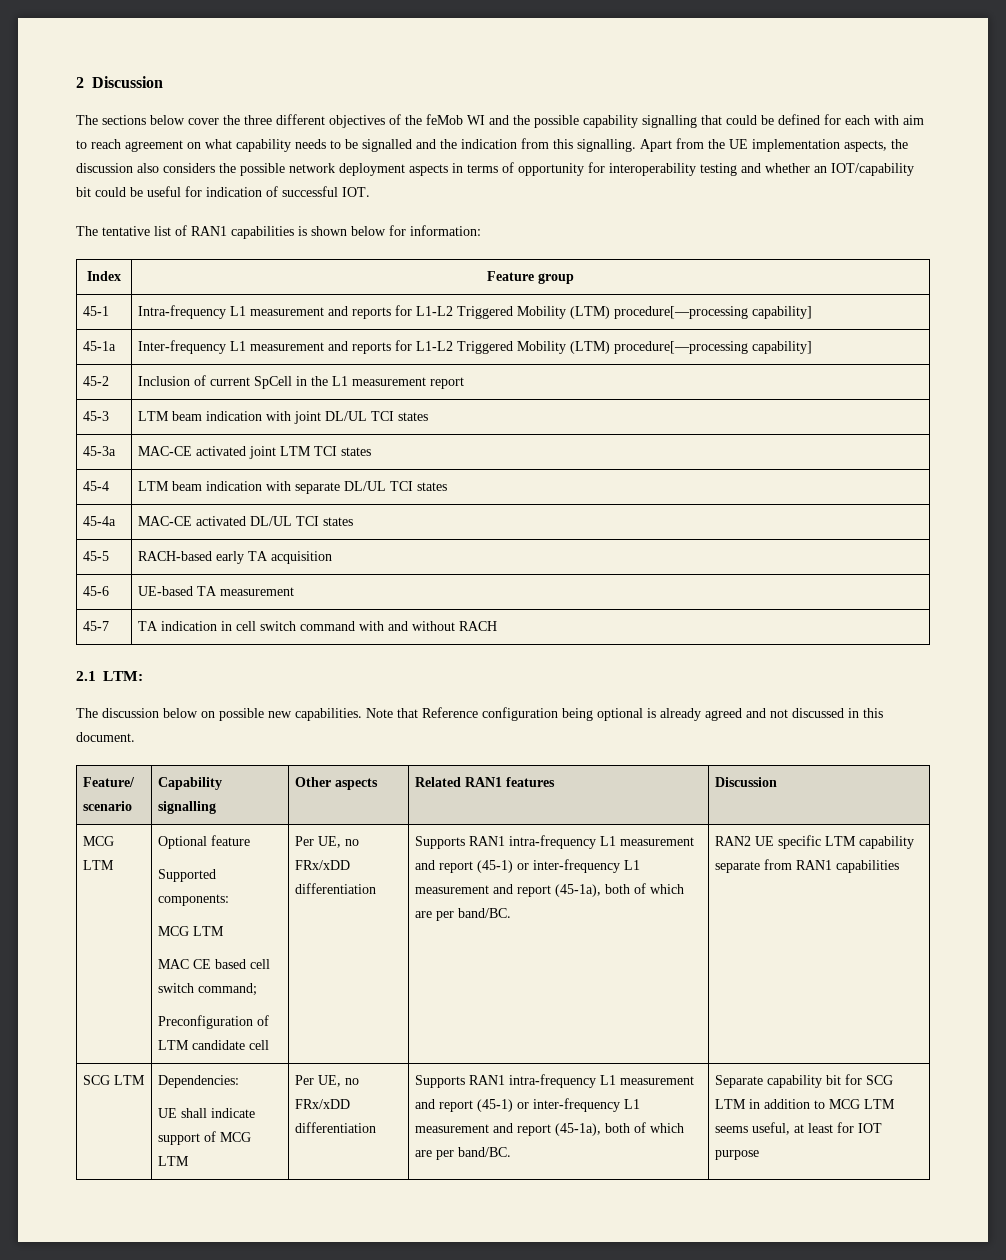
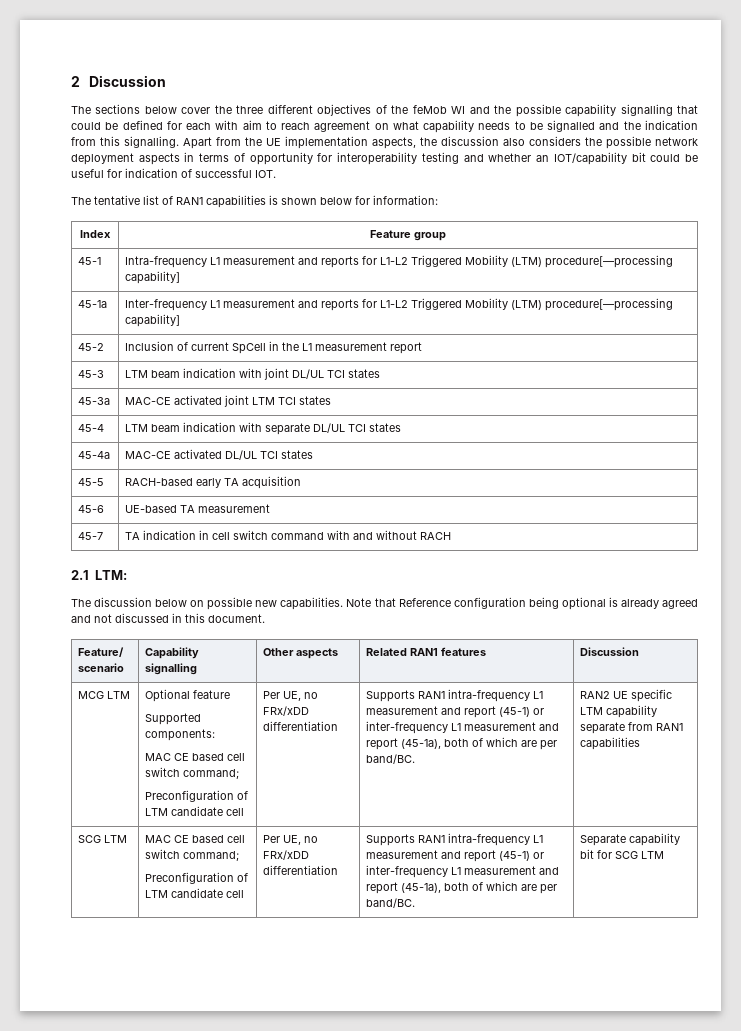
  Supported components:
- MCG LTM
- SCG LTM | Dependencies:
- UE shall indicate support of MCG LTM
+ SCG LTM | MAC CE based cell switch command;
+ Preconfiguration of LTM candidate cell
- Separate capability bit for SCG LTM in addition to MCG LTM seems useful, at least for IOT purpose
+ Separate capability bit for SCG LTM

